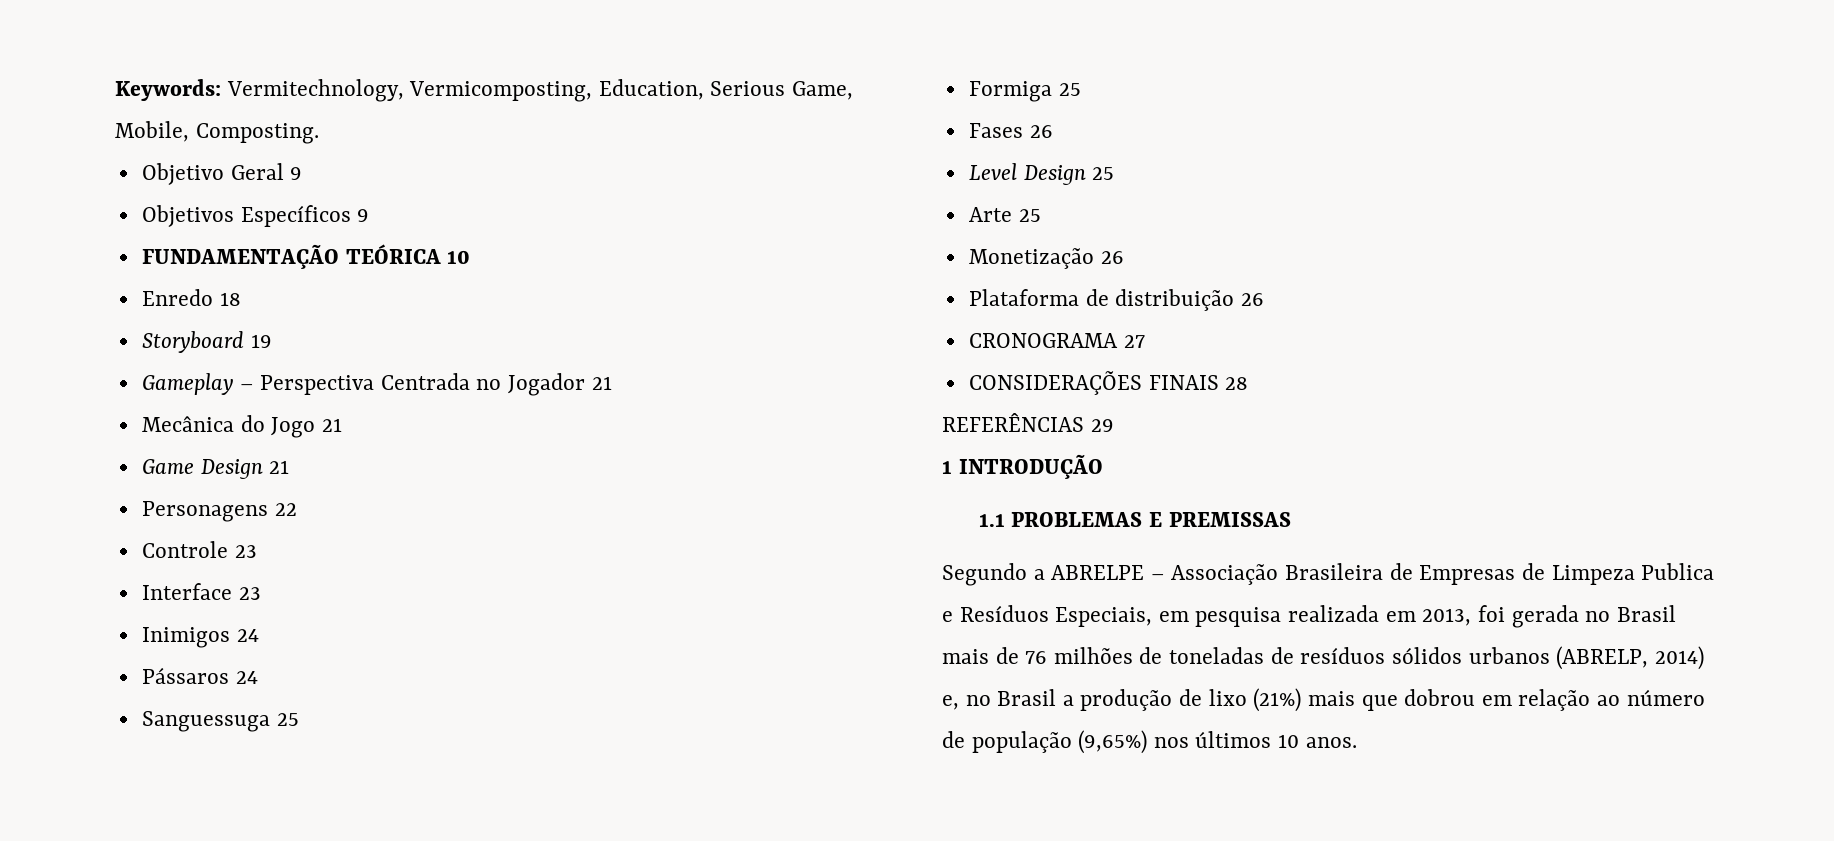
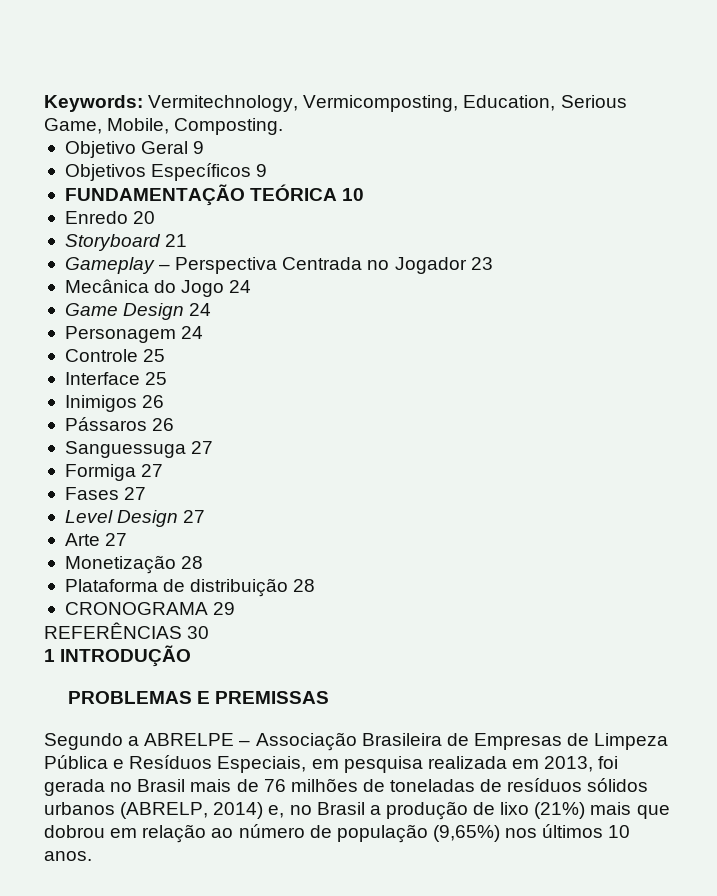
- Enredo 18
+ Enredo 20
- Storyboard 19
+ Storyboard 21
- Gameplay – Perspectiva Centrada no Jogador 21
+ Gameplay – Perspectiva Centrada no Jogador 23
- Mecânica do Jogo 21
+ Mecânica do Jogo 24
- Game Design 21
- Personagens 22
+ Game Design 24
+ Personagem 24
- Controle 23
+ Controle 25
- Interface 23
+ Interface 25
- Inimigos 24
+ Inimigos 26
- Pássaros 24
+ Pássaros 26
- Sanguessuga 25
+ Sanguessuga 27
- Formiga 25
+ Formiga 27
- Fases 26
+ Fases 27
- Level Design 25
+ Level Design 27
- Arte 25
+ Arte 27
- Monetização 26
+ Monetização 28
- Plataforma de distribuição 26
+ Plataforma de distribuição 28
- CRONOGRAMA 27
- CONSIDERAÇÕES FINAIS 28
+ CRONOGRAMA 29
- REFERÊNCIAS 29
+ REFERÊNCIAS 30
- 1.1 PROBLEMAS E PREMISSAS
+ PROBLEMAS E PREMISSAS
- Segundo a ABRELPE – Associação Brasileira de Empresas de Limpeza Publica e Resíduos Especiais, em pesquisa realizada em 2013, foi gerada no Brasil mais de 76 milhões de toneladas de resíduos sólidos urbanos (ABRELP, 2014) e, no Brasil a produção de lixo (21%) mais que dobrou em relação ao número de população (9,65%) nos últimos 10 anos.
+ Segundo a ABRELPE – Associação Brasileira de Empresas de Limpeza Pública e Resíduos Especiais, em pesquisa realizada em 2013, foi gerada no Brasil mais de 76 milhões de toneladas de resíduos sólidos urbanos (ABRELP, 2014) e, no Brasil a produção de lixo (21%) mais que dobrou em relação ao número de população (9,65%) nos últimos 10 anos.

